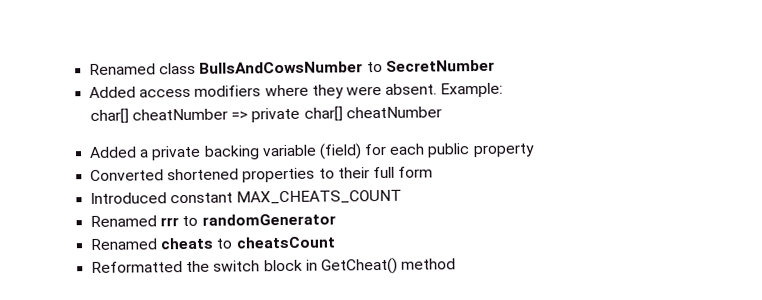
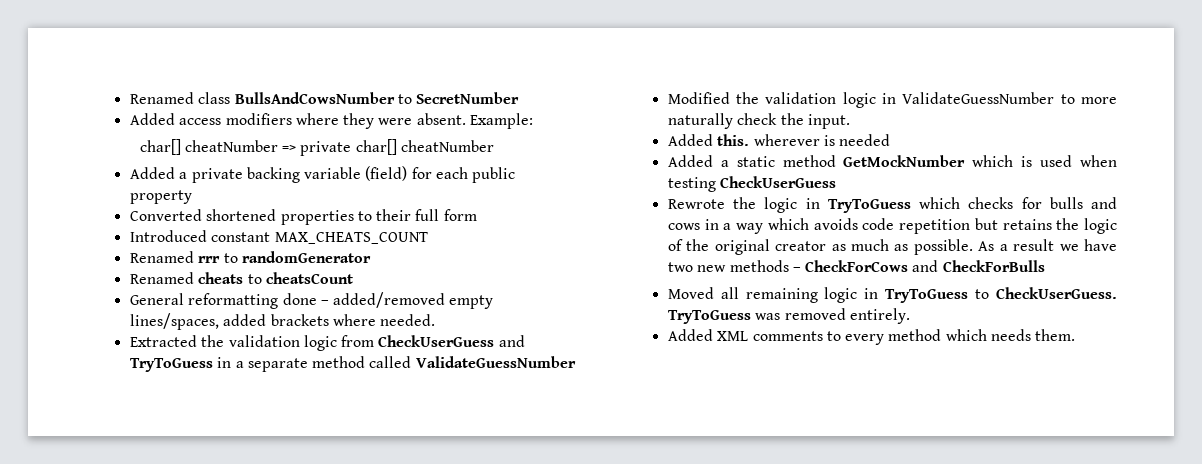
- Reformatted the switch block in GetCheat() method
+ General reformatting done – added/removed empty lines/spaces, added brackets where needed.
+ Extracted the validation logic from CheckUserGuess and TryToGuess in a separate method called ValidateGuessNumber
+ Modified the validation logic in ValidateGuessNumber to more naturally check the input.
+ Added this. wherever is needed
+ Added a static method GetMockNumber which is used when testing CheckUserGuess
+ Rewrote the logic in TryToGuess which checks for bulls and cows in a way which avoids code repetition but retains the logic of the original creator as much as possible. As a result we have two new methods – CheckForCows and CheckForBulls
+ Moved all remaining logic in TryToGuess to CheckUserGuess. TryToGuess was removed entirely.
+ Added XML comments to every method which needs them.

